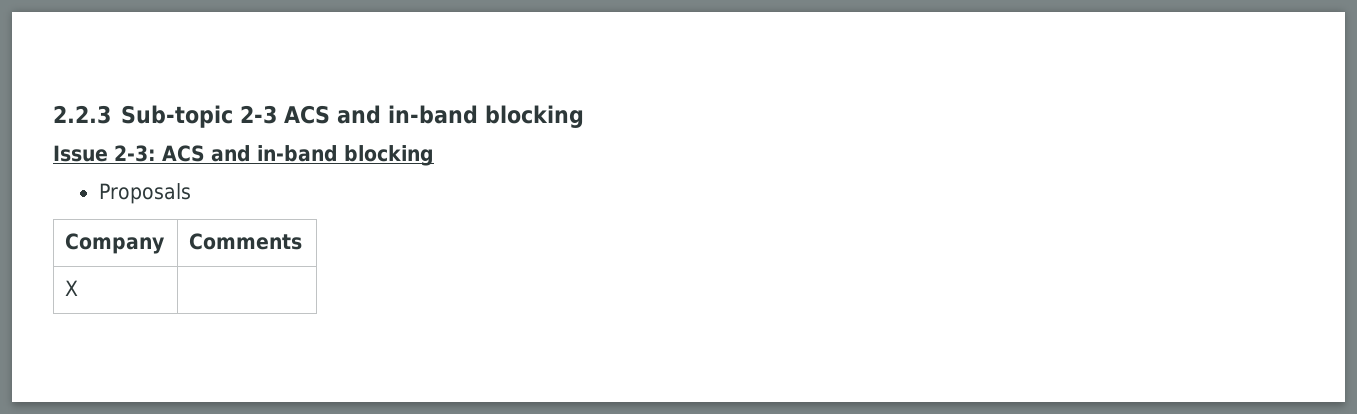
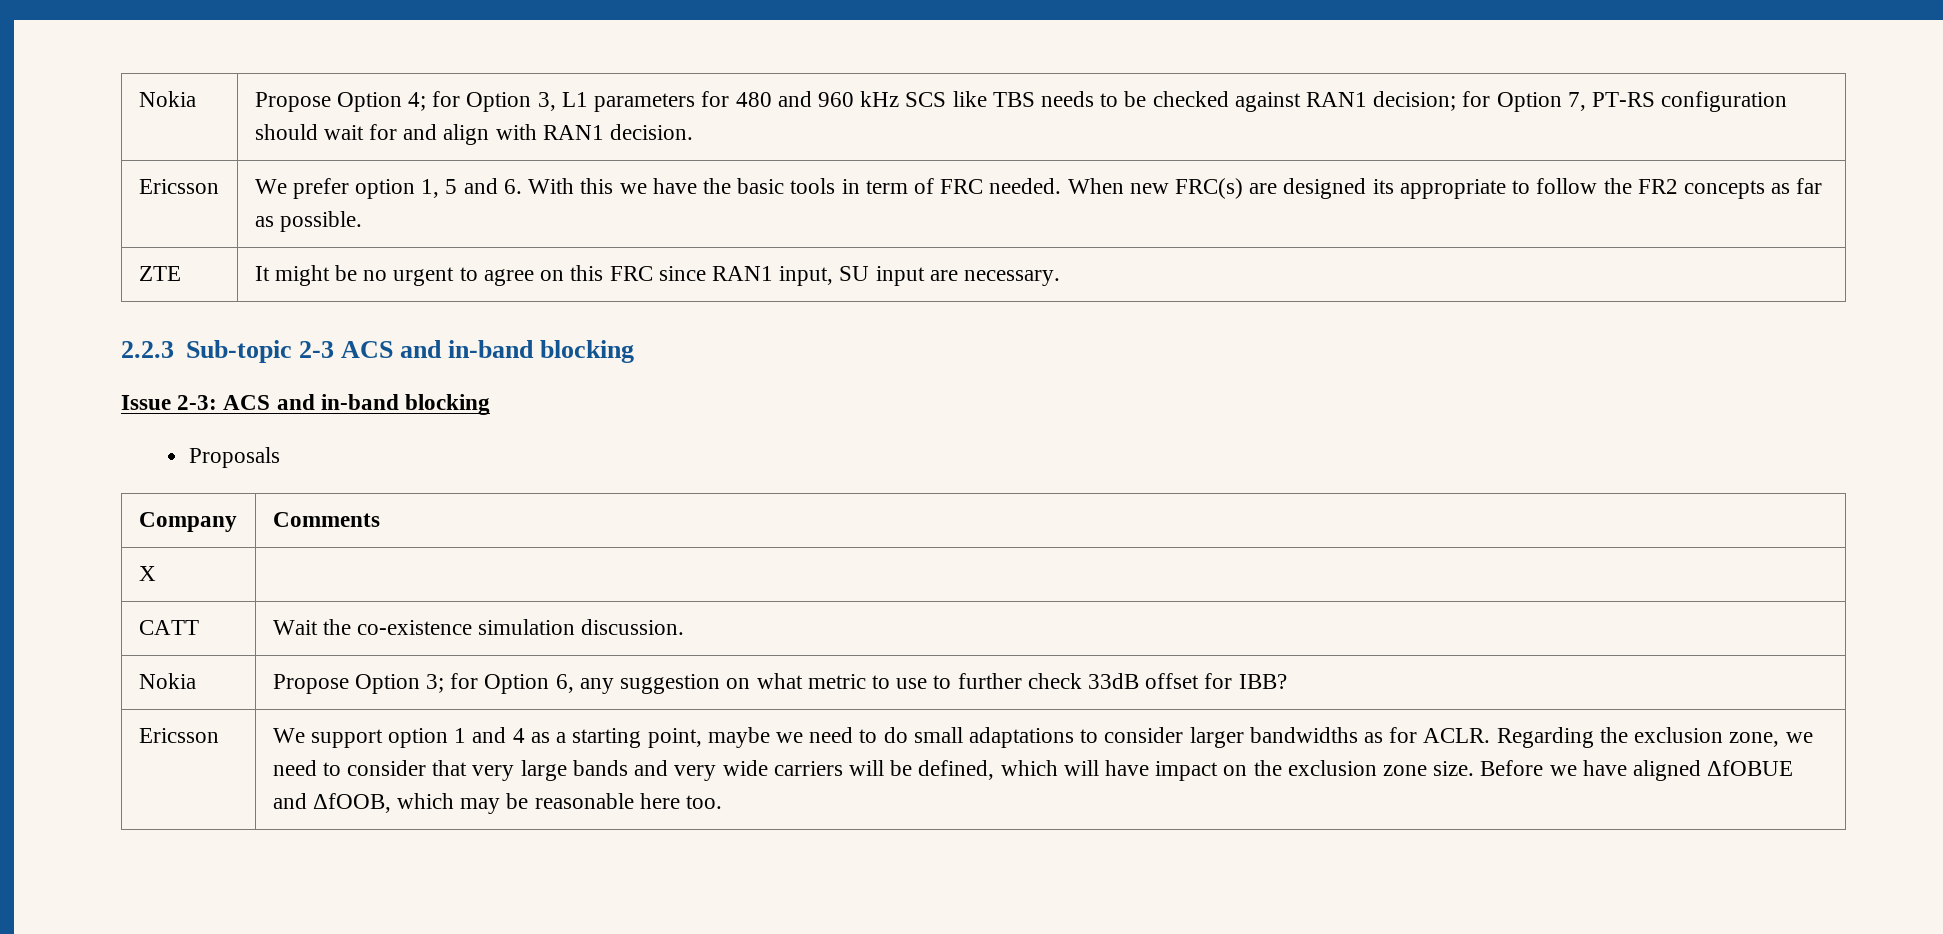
+ Nokia | Propose Option 4; for Option 3, L1 parameters for 480 and 960 kHz SCS like TBS needs to be checked against RAN1 decision; for Option 7, PT-RS configuration should wait for and align with RAN1 decision.
+ Ericsson | We prefer option 1, 5 and 6. With this we have the basic tools in term of FRC needed. When new FRC(s) are designed its appropriate to follow the FR2 concepts as far as possible.
+ ZTE | It might be no urgent to agree on this FRC since RAN1 input, SU input are necessary.
+ CATT | Wait the co-existence simulation discussion.
+ Nokia | Propose Option 3; for Option 6, any suggestion on what metric to use to further check 33dB offset for IBB?
+ Ericsson | We support option 1 and 4 as a starting point, maybe we need to do small adaptations to consider larger bandwidths as for ACLR. Regarding the exclusion zone, we need to consider that very large bands and very wide carriers will be defined, which will have impact on the exclusion zone size. Before we have aligned ΔfOBUE and ΔfOOB, which may be reasonable here too.

